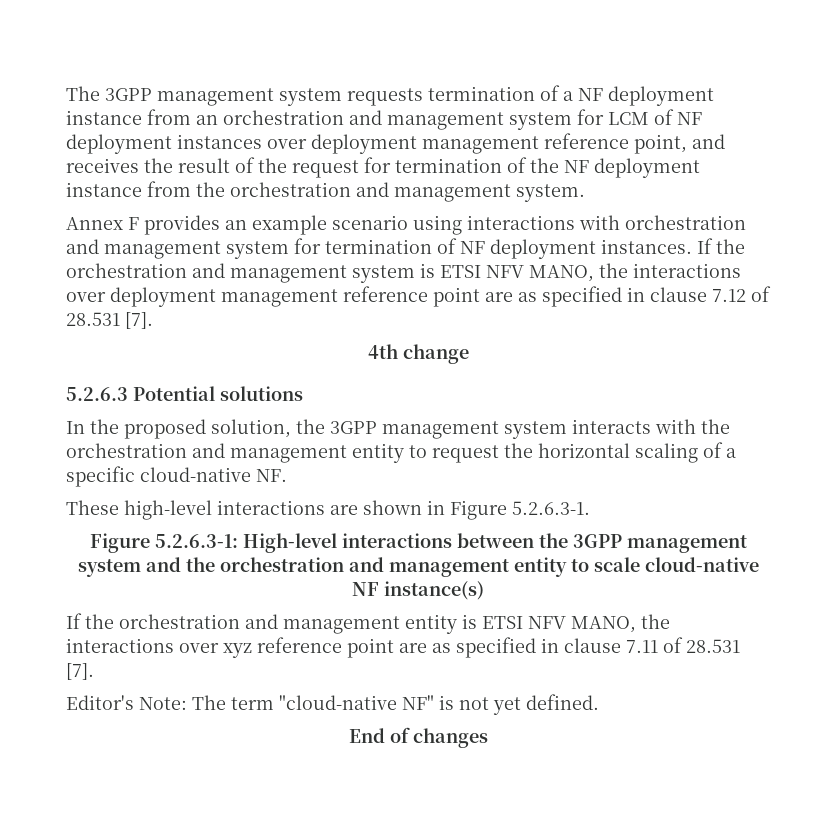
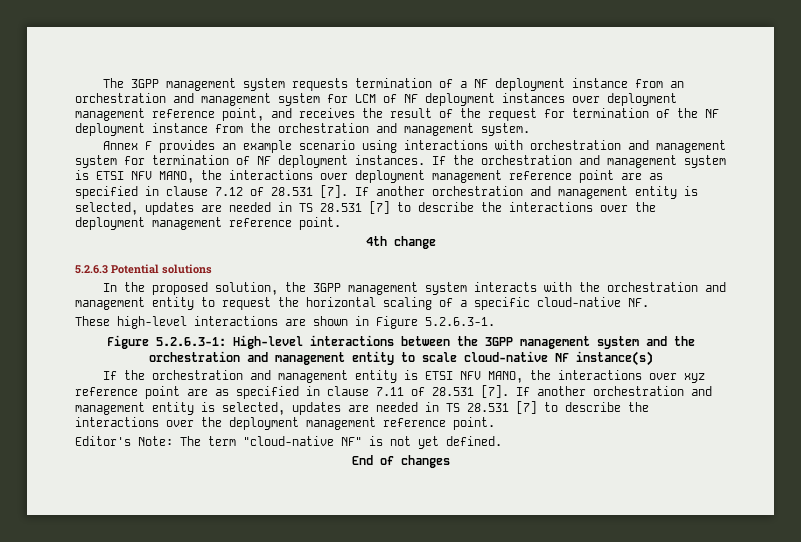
- If the orchestration and management system is ETSI NFV MANO, the interactions over deployment management reference point are as specified in clause 7.12 of 28.531 [7].
+ If the orchestration and management system is ETSI NFV MANO, the interactions over deployment management reference point are as specified in clause 7.12 of 28.531 [7]. If another orchestration and management entity is selected, updates are needed in TS 28.531 [7] to describe the interactions over the deployment management reference point.
- If the orchestration and management entity is ETSI NFV MANO, the interactions over xyz reference point are as specified in clause 7.11 of 28.531 [7].
+ If the orchestration and management entity is ETSI NFV MANO, the interactions over xyz reference point are as specified in clause 7.11 of 28.531 [7]. If another orchestration and management entity is selected, updates are needed in TS 28.531 [7] to describe the interactions over the deployment management reference point.

